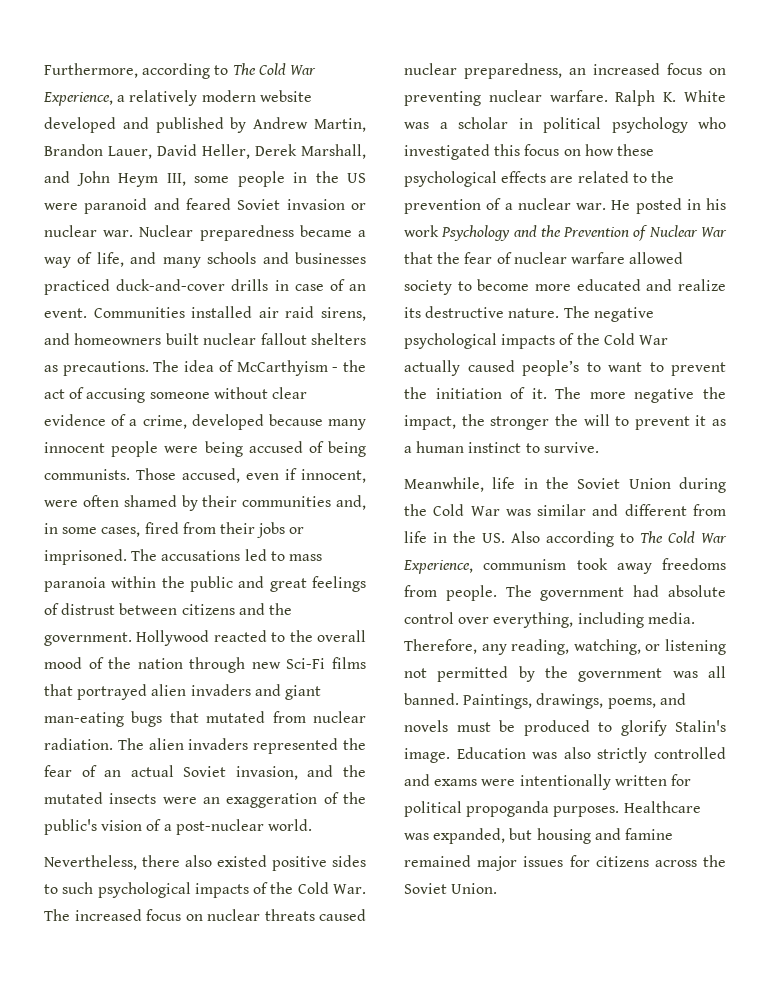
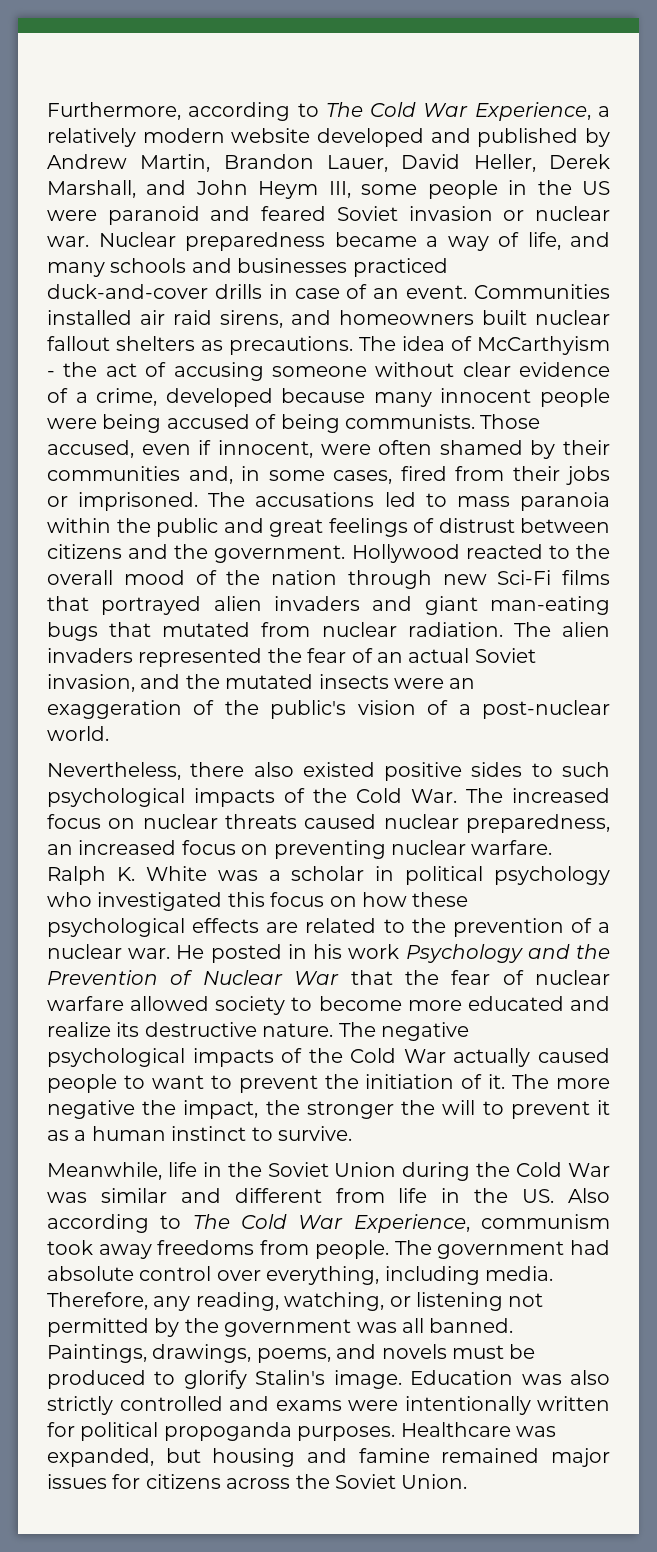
- The negative psychological impacts of the Cold War actually caused people’s to want to prevent the initiation of it.
+ The negative psychological impacts of the Cold War actually caused people to want to prevent the initiation of it.

